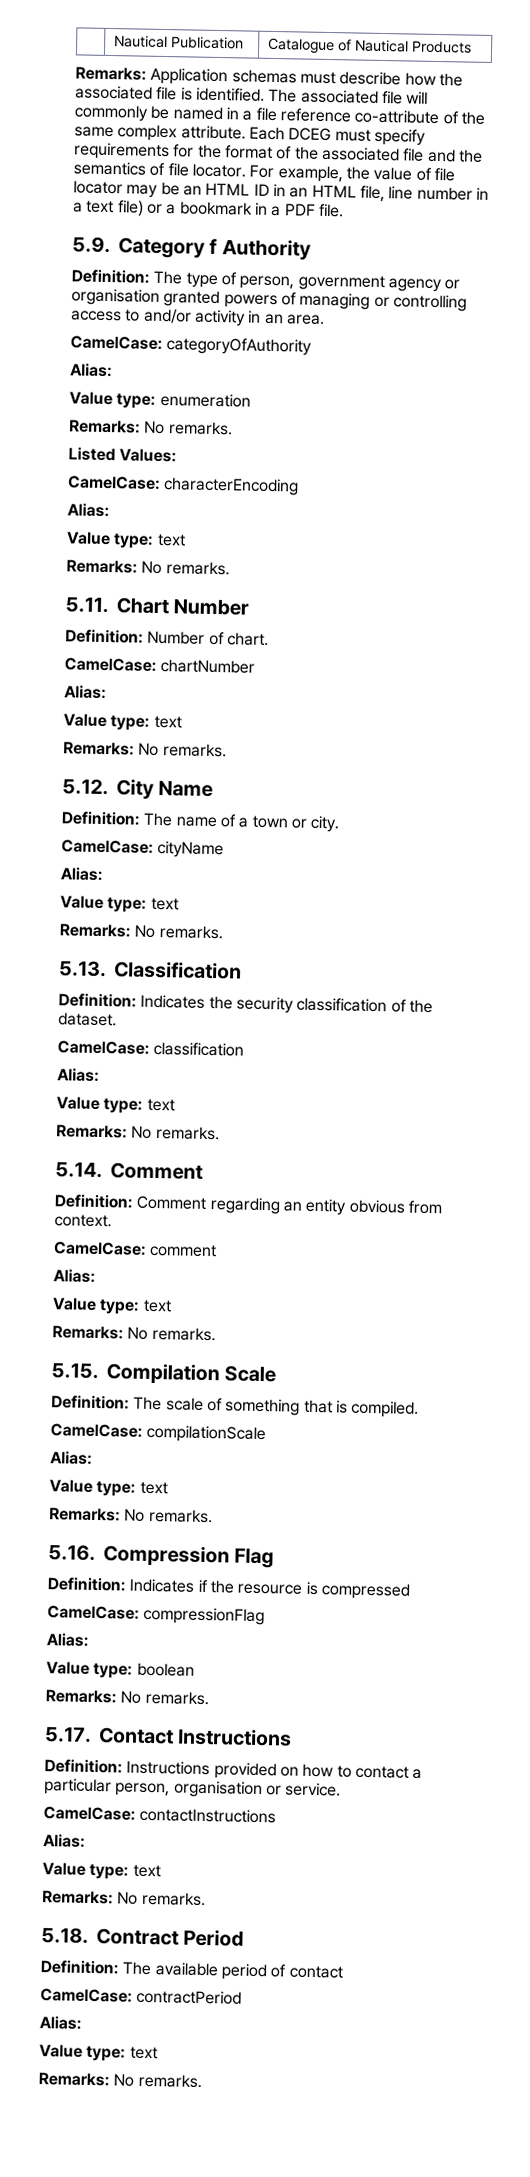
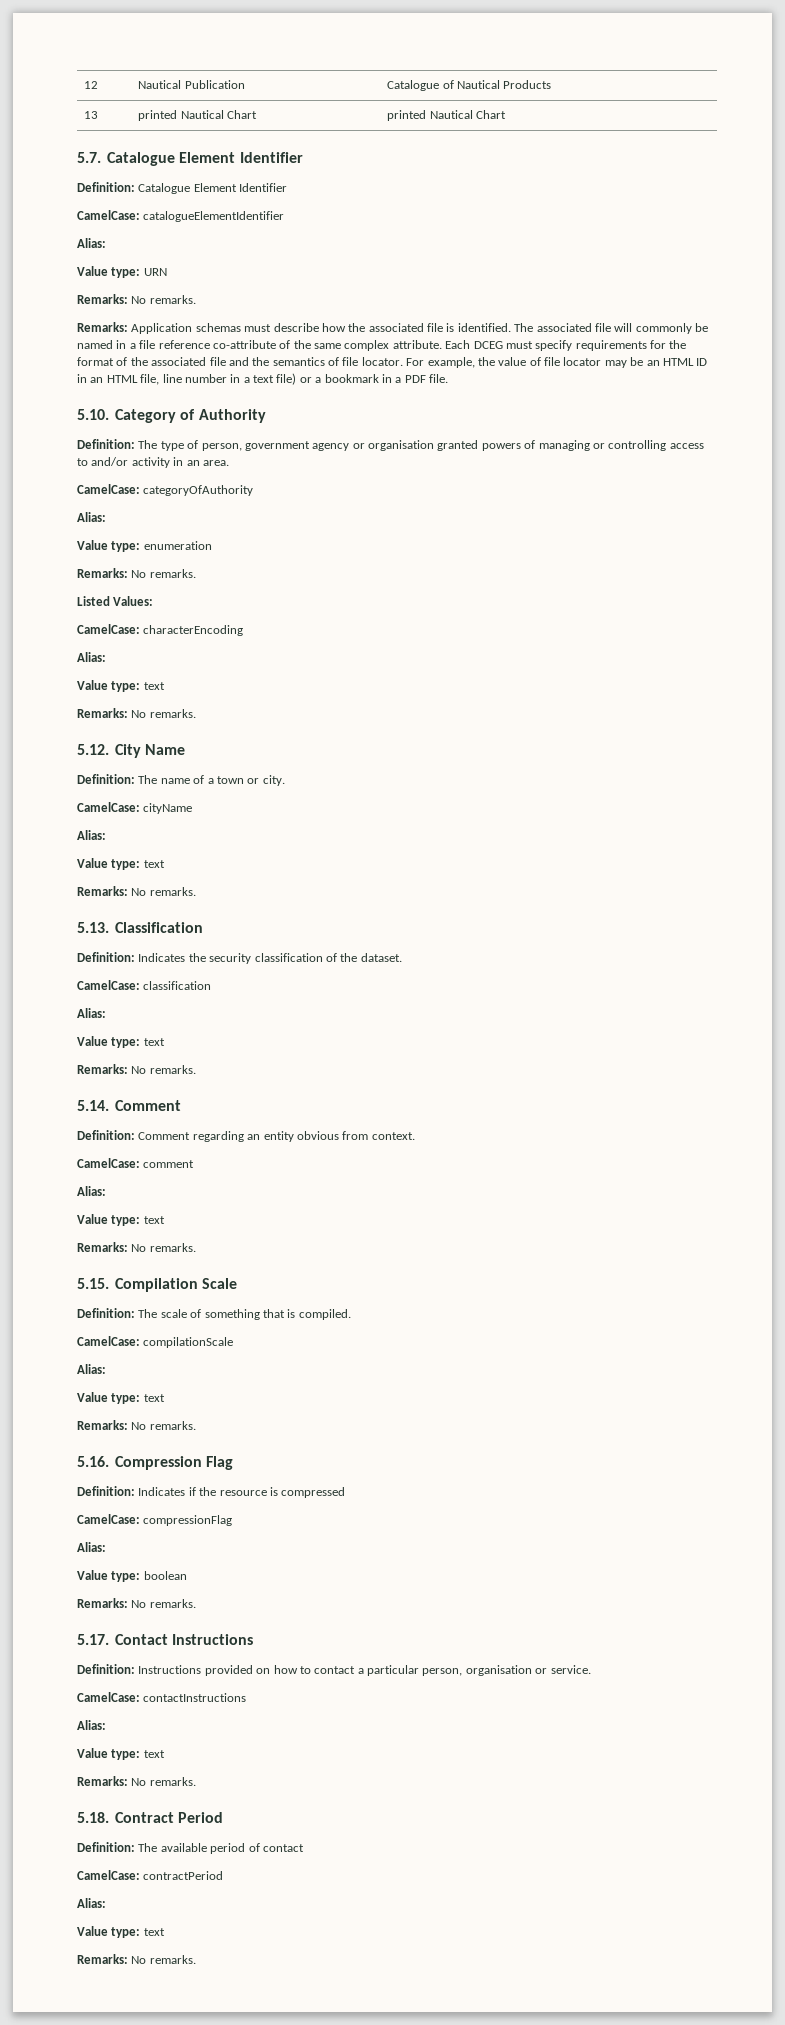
- | Nautical Publication | Catalogue of Nautical Products
+ 12 | Nautical Publication | Catalogue of Nautical Products
+ 13 | printed Nautical Chart | printed Nautical Chart
+ 5.7. Catalogue Element Identifier
+ Definition: Catalogue Element Identifier
+ CamelCase: catalogueElementIdentifier
+ Alias:
+ Value type: URN
+ Remarks: No remarks.
- 5.9. Category f Authority
+ 5.10. Category of Authority
- 5.11. Chart Number
- Definition: Number of chart.
- CamelCase: chartNumber
- Alias:
- Value type: text
- Remarks: No remarks.

